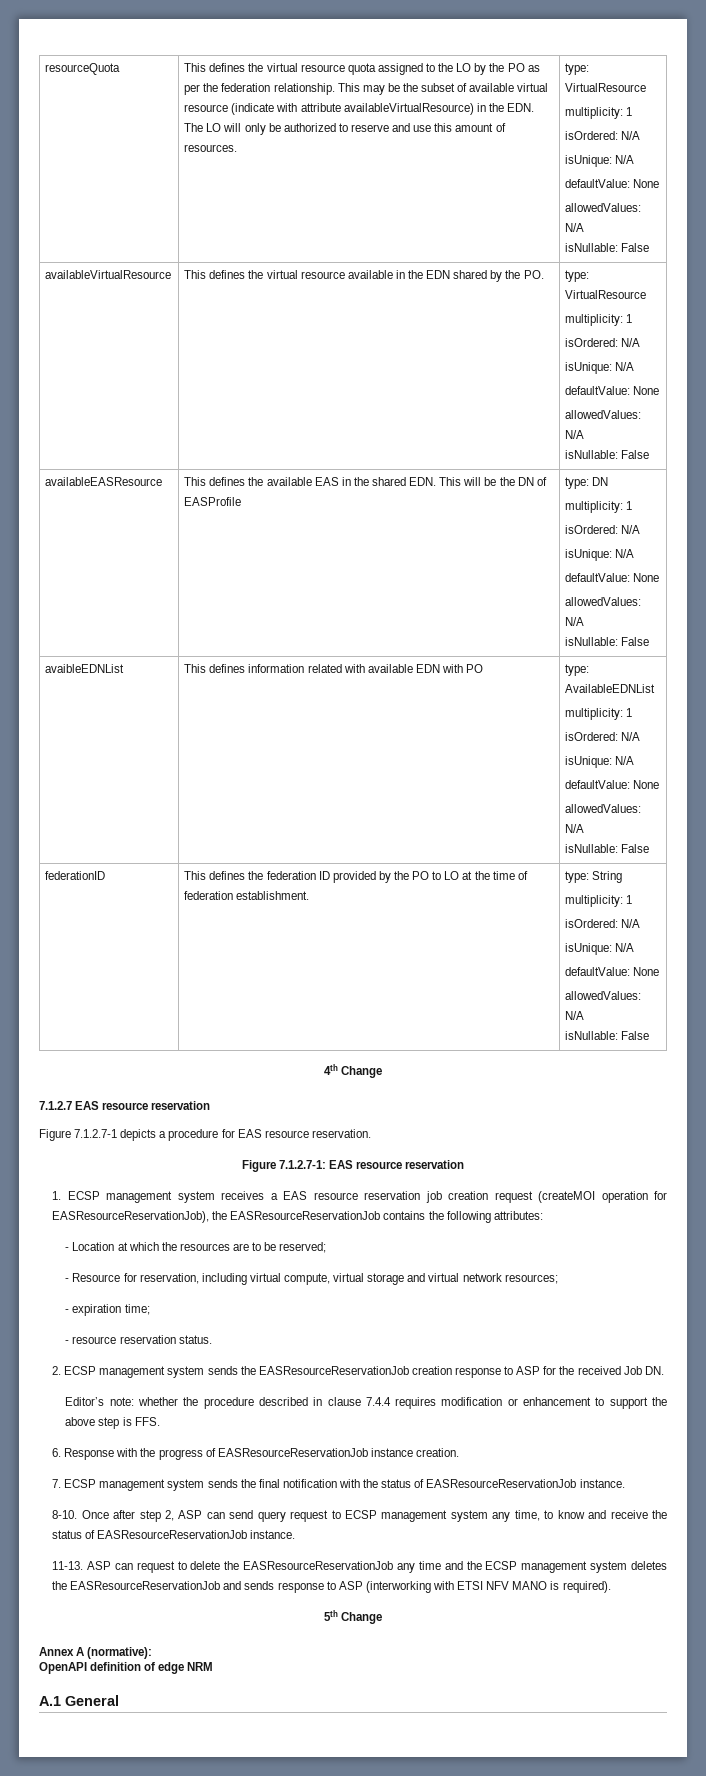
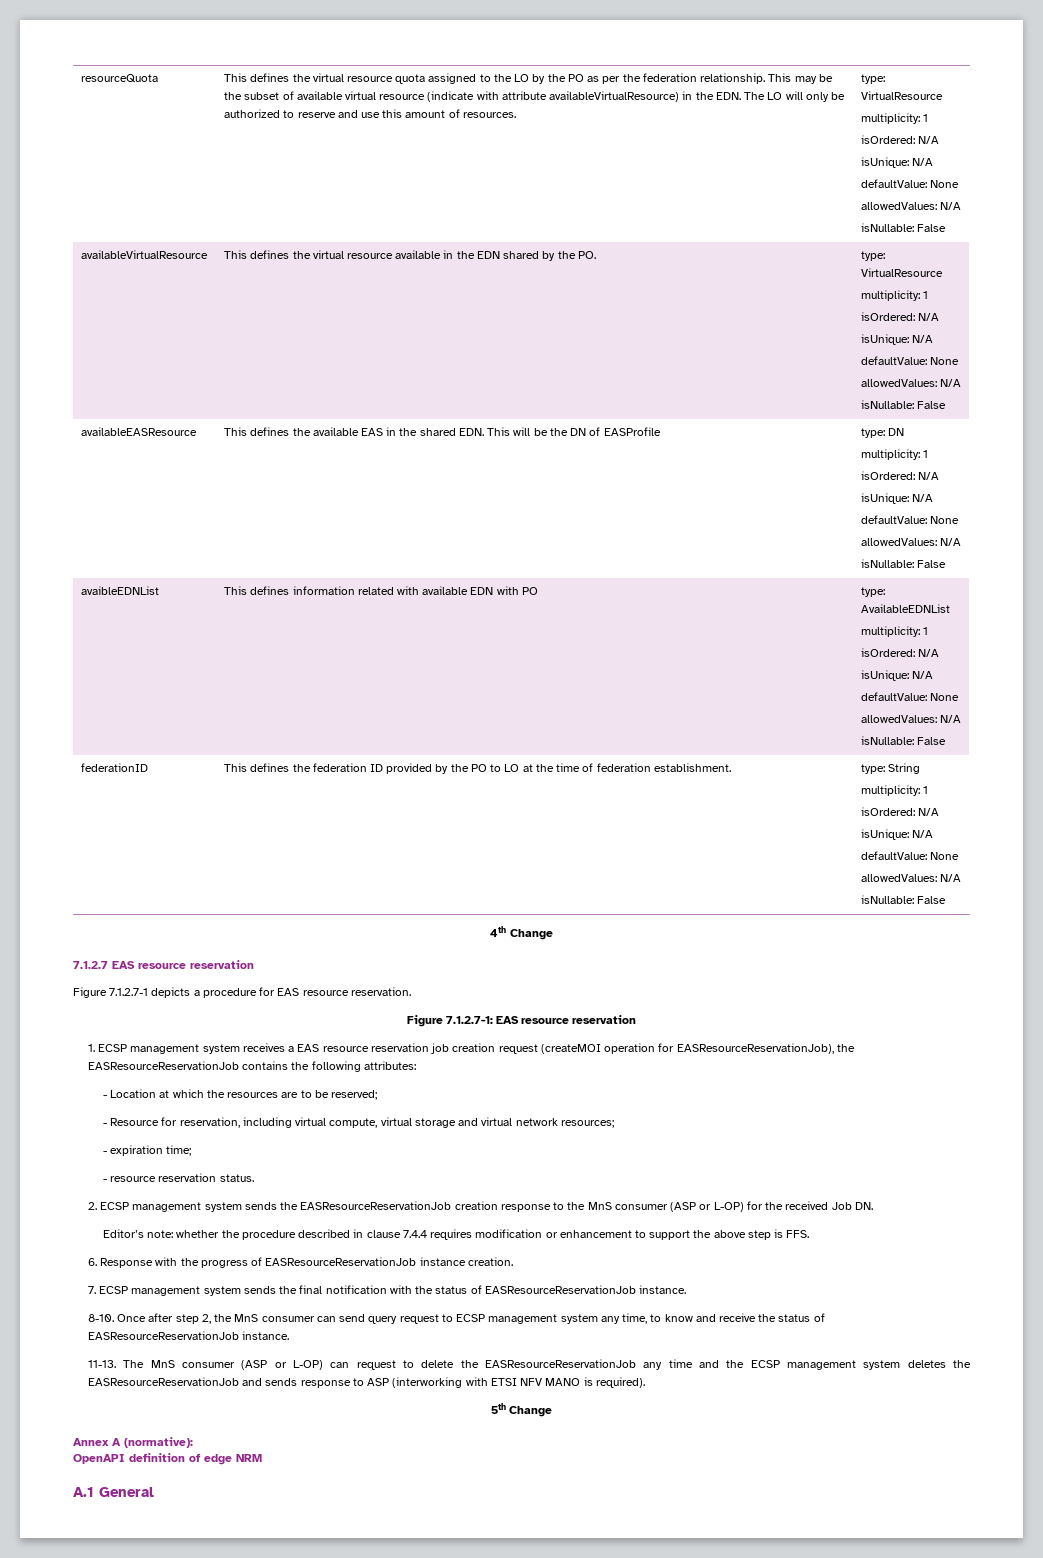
- 2. ECSP management system sends the EASResourceReservationJob creation response to ASP for the received Job DN.
+ 2. ECSP management system sends the EASResourceReservationJob creation response to the MnS consumer (ASP or L-OP) for the received Job DN.
- Once after step 2, ASP can send query request to ECSP management system any time, to know and receive the status of EASResourceReservationJob instance.
+ Once after step 2, the MnS consumer can send query request to ECSP management system any time, to know and receive the status of EASResourceReservationJob instance.
- ASP can request to delete the EASResourceReservationJob any time and the ECSP management system deletes the EASResourceReservationJob and sends response to ASP (interworking with ETSI NFV MANO is required).
+ The MnS consumer (ASP or L-OP) can request to delete the EASResourceReservationJob any time and the ECSP management system deletes the EASResourceReservationJob and sends response to ASP (interworking with ETSI NFV MANO is required).

